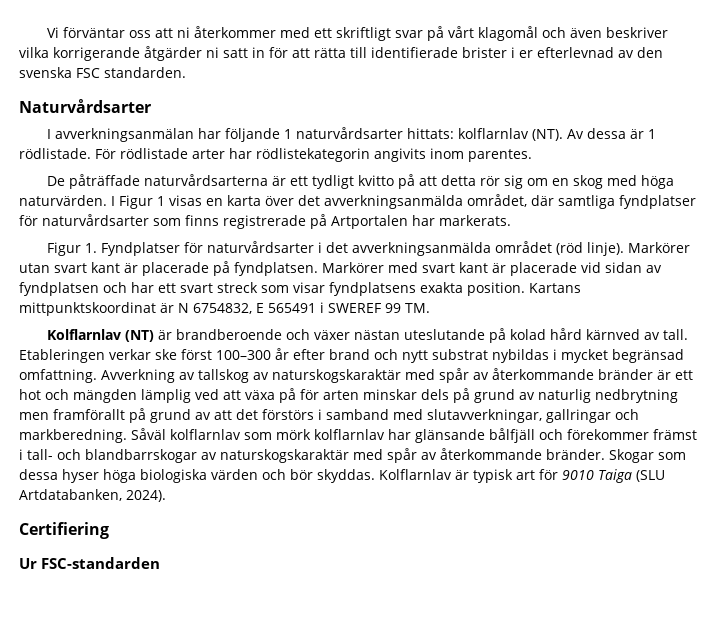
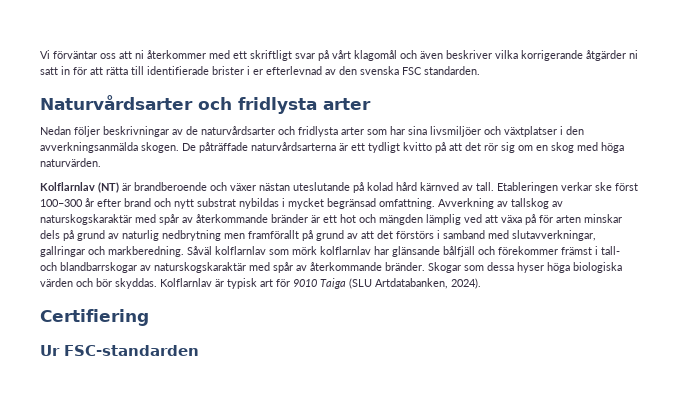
- Naturvårdsarter
- I avverkningsanmälan har följande 1 naturvårdsarter hittats: kolflarnlav (NT). Av dessa är 1 rödlistade. För rödlistade arter har rödlistekategorin angivits inom parentes.
- De påträffade naturvårdsarterna är ett tydligt kvitto på att detta rör sig om en skog med höga naturvärden. I Figur 1 visas en karta över det avverkningsanmälda området, där samtliga fyndplatser för naturvårdsarter som finns registrerade på Artportalen har markerats.
- Figur 1. Fyndplatser för naturvårdsarter i det avverkningsanmälda området (röd linje). Markörer utan svart kant är placerade på fyndplatsen. Markörer med svart kant är placerade vid sidan av fyndplatsen och har ett svart streck som visar fyndplatsens exakta position. Kartans mittpunktskoordinat är N 6754832, E 565491 i SWEREF 99 TM.
+ Naturvårdsarter och fridlysta arter
+ Nedan följer beskrivningar av de naturvårdsarter och fridlysta arter som har sina livsmiljöer och växtplatser i den avverkningsanmälda skogen. De påträffade naturvårdsarterna är ett tydligt kvitto på att det rör sig om en skog med höga naturvärden.

